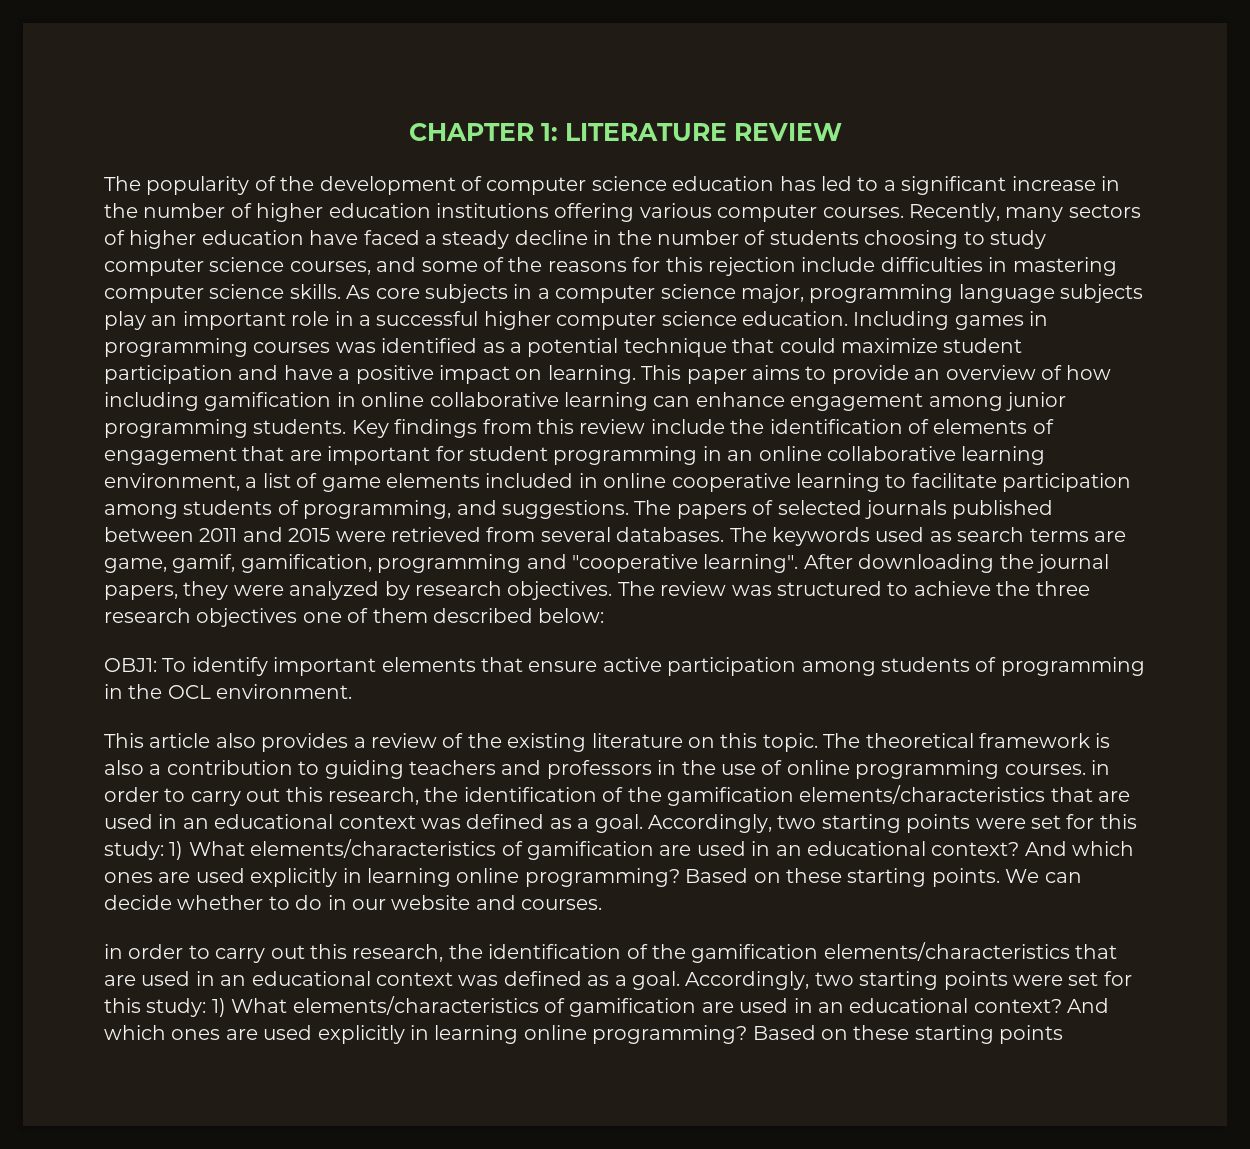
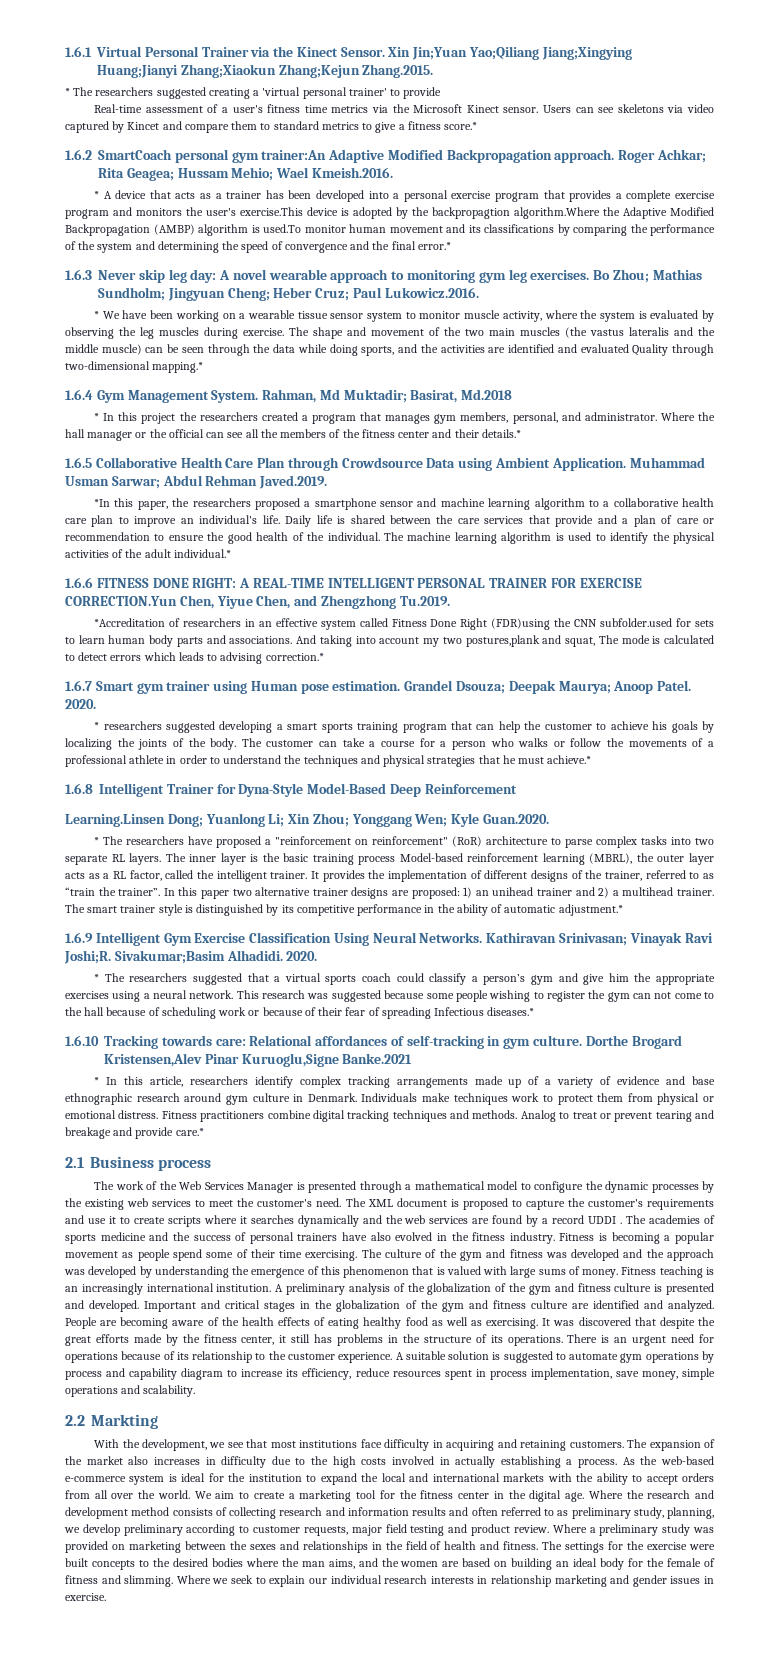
- CHAPTER 1: LITERATURE REVIEW
- The popularity of the development of computer science education has led to a significant increase in the number of higher education institutions offering various computer courses. Recently, many sectors of higher education have faced a steady decline in the number of students choosing to study computer science courses, and some of the reasons for this rejection include difficulties in mastering computer science skills. As core subjects in a computer science major, programming language subjects play an important role in a successful higher computer science education. Including games in programming courses was identified as a potential technique that could maximize student participation and have a positive impact on learning. This paper aims to provide an overview of how including gamification in online collaborative learning can enhance engagement among junior programming students. Key findings from this review include the identification of elements of engagement that are important for student programming in an online collaborative learning environment, a list of game elements included in online cooperative learning to facilitate participation among students of programming, and suggestions. The papers of selected journals published between 2011 and 2015 were retrieved from several databases. The keywords used as search terms are game, gamif, gamification, programming and "cooperative learning". After downloading the journal papers, they were analyzed by research objectives. The review was structured to achieve the three research objectives one of them described below:
- OBJ1: To identify important elements that ensure active participation among students of programming in the OCL environment.
- This article also provides a review of the existing literature on this topic. The theoretical framework is also a contribution to guiding teachers and professors in the use of online programming courses. in order to carry out this research, the identification of the gamification elements/characteristics that are used in an educational context was defined as a goal. Accordingly, two starting points were set for this study: 1) What elements/characteristics of gamification are used in an educational context? And which ones are used explicitly in learning online programming? Based on these starting points. We can decide whether to do in our website and courses.
- in order to carry out this research, the identification of the gamification elements/characteristics that are used in an educational context was defined as a goal. Accordingly, two starting points were set for this study: 1) What elements/characteristics of gamification are used in an educational context? And which ones are used explicitly in learning online programming? Based on these starting points
+ 1.6.1 Virtual Personal Trainer via the Kinect Sensor. Xin Jin;Yuan Yao;Qiliang Jiang;Xingying Huang;Jianyi Zhang;Xiaokun Zhang;Kejun Zhang.2015.
+ * The researchers suggested creating a 'virtual personal trainer' to provide
+ Real-time assessment of a user's fitness time metrics via the Microsoft Kinect sensor. Users can see skeletons via video captured by Kincet and compare them to standard metrics to give a fitness score.*
+ 1.6.2 SmartCoach personal gym trainer:An Adaptive Modified Backpropagation approach. Roger Achkar; Rita Geagea; Hussam Mehio; Wael Kmeish.2016.
+ * A device that acts as a trainer has been developed into a personal exercise program that provides a complete exercise program and monitors the user's exercise.This device is adopted by the backpropagtion algorithm.Where the Adaptive Modified Backpropagation (AMBP) algorithm is used.To monitor human movement and its classifications by comparing the performance of the system and determining the speed of convergence and the final error.*
+ 1.6.3 Never skip leg day: A novel wearable approach to monitoring gym leg exercises. Bo Zhou; Mathias Sundholm; Jingyuan Cheng; Heber Cruz; Paul Lukowicz.2016.
+ * We have been working on a wearable tissue sensor system to monitor muscle activity, where the system is evaluated by observing the leg muscles during exercise. The shape and movement of the two main muscles (the vastus lateralis and the middle muscle) can be seen through the data while doing sports, and the activities are identified and evaluated Quality through two-dimensional mapping.*
+ 1.6.4 Gym Management System. Rahman, Md Muktadir; Basirat, Md.2018
+ * In this project the researchers created a program that manages gym members, personal, and administrator. Where the hall manager or the official can see all the members of the fitness center and their details.*
+ 1.6.5 Collaborative Health Care Plan through Crowdsource Data using Ambient Application. Muhammad Usman Sarwar; Abdul Rehman Javed.2019.
+ *In this paper, the researchers proposed a smartphone sensor and machine learning algorithm to a collaborative health care plan to improve an individual's life. Daily life is shared between the care services that provide and a plan of care or recommendation to ensure the good health of the individual. The machine learning algorithm is used to identify the physical activities of the adult individual.*
+ 1.6.6 FITNESS DONE RIGHT: A REAL-TIME INTELLIGENT PERSONAL TRAINER FOR EXERCISE CORRECTION.Yun Chen, Yiyue Chen, and Zhengzhong Tu.2019.
+ *Accreditation of researchers in an effective system called Fitness Done Right (FDR)using the CNN subfolder.used for sets to learn human body parts and associations. And taking into account my two postures,plank and squat, The mode is calculated to detect errors which leads to advising correction.*
+ 1.6.7 Smart gym trainer using Human pose estimation. Grandel Dsouza; Deepak Maurya; Anoop Patel. 2020.
+ * researchers suggested developing a smart sports training program that can help the customer to achieve his goals by localizing the joints of the body. The customer can take a course for a person who walks or follow the movements of a professional athlete in order to understand the techniques and physical strategies that he must achieve.*
+ 1.6.8 Intelligent Trainer for Dyna-Style Model-Based Deep Reinforcement
+ Learning.Linsen Dong; Yuanlong Li; Xin Zhou; Yonggang Wen; Kyle Guan.2020.
+ * The researchers have proposed a "reinforcement on reinforcement" (RoR) architecture to parse complex tasks into two separate RL layers. The inner layer is the basic training process Model-based reinforcement learning (MBRL), the outer layer acts as a RL factor, called the intelligent trainer. It provides the implementation of different designs of the trainer, referred to as “train the trainer”. In this paper two alternative trainer designs are proposed: 1) an unihead trainer and 2) a multihead trainer. The smart trainer style is distinguished by its competitive performance in the ability of automatic adjustment.*
+ 1.6.9 Intelligent Gym Exercise Classification Using Neural Networks. Kathiravan Srinivasan; Vinayak Ravi Joshi;R. Sivakumar;Basim Alhadidi. 2020.
+ * The researchers suggested that a virtual sports coach could classify a person’s gym and give him the appropriate exercises using a neural network. This research was suggested because some people wishing to register the gym can not come to the hall because of scheduling work or because of their fear of spreading Infectious diseases.*
+ 1.6.10 Tracking towards care: Relational affordances of self-tracking in gym culture. Dorthe Brogard Kristensen,Alev Pinar Kuruoglu,Signe Banke.2021
+ * In this article, researchers identify complex tracking arrangements made up of a variety of evidence and base ethnographic research around gym culture in Denmark. Individuals make techniques work to protect them from physical or emotional distress. Fitness practitioners combine digital tracking techniques and methods. Analog to treat or prevent tearing and breakage and provide care.*
+ 2.1 Business process
+ The work of the Web Services Manager is presented through a mathematical model to configure the dynamic processes by the existing web services to meet the customer's need. The XML document is proposed to capture the customer's requirements and use it to create scripts where it searches dynamically and the web services are found by a record UDDI . The academies of sports medicine and the success of personal trainers have also evolved in the fitness industry. Fitness is becoming a popular movement as people spend some of their time exercising. The culture of the gym and fitness was developed and the approach was developed by understanding the emergence of this phenomenon that is valued with large sums of money. Fitness teaching is an increasingly international institution. A preliminary analysis of the globalization of the gym and fitness culture is presented and developed. Important and critical stages in the globalization of the gym and fitness culture are identified and analyzed. People are becoming aware of the health effects of eating healthy food as well as exercising. It was discovered that despite the great efforts made by the fitness center, it still has problems in the structure of its operations. There is an urgent need for operations because of its relationship to the customer experience. A suitable solution is suggested to automate gym operations by process and capability diagram to increase its efficiency, reduce resources spent in process implementation, save money, simple operations and scalability.
+ 2.2 Markting
+ With the development, we see that most institutions face difficulty in acquiring and retaining customers. The expansion of the market also increases in difficulty due to the high costs involved in actually establishing a process. As the web-based e-commerce system is ideal for the institution to expand the local and international markets with the ability to accept orders from all over the world. We aim to create a marketing tool for the fitness center in the digital age. Where the research and development method consists of collecting research and information results and often referred to as preliminary study, planning, we develop preliminary according to customer requests, major field testing and product review. Where a preliminary study was provided on marketing between the sexes and relationships in the field of health and fitness. The settings for the exercise were built concepts to the desired bodies where the man aims, and the women are based on building an ideal body for the female of fitness and slimming. Where we seek to explain our individual research interests in relationship marketing and gender issues in exercise.

